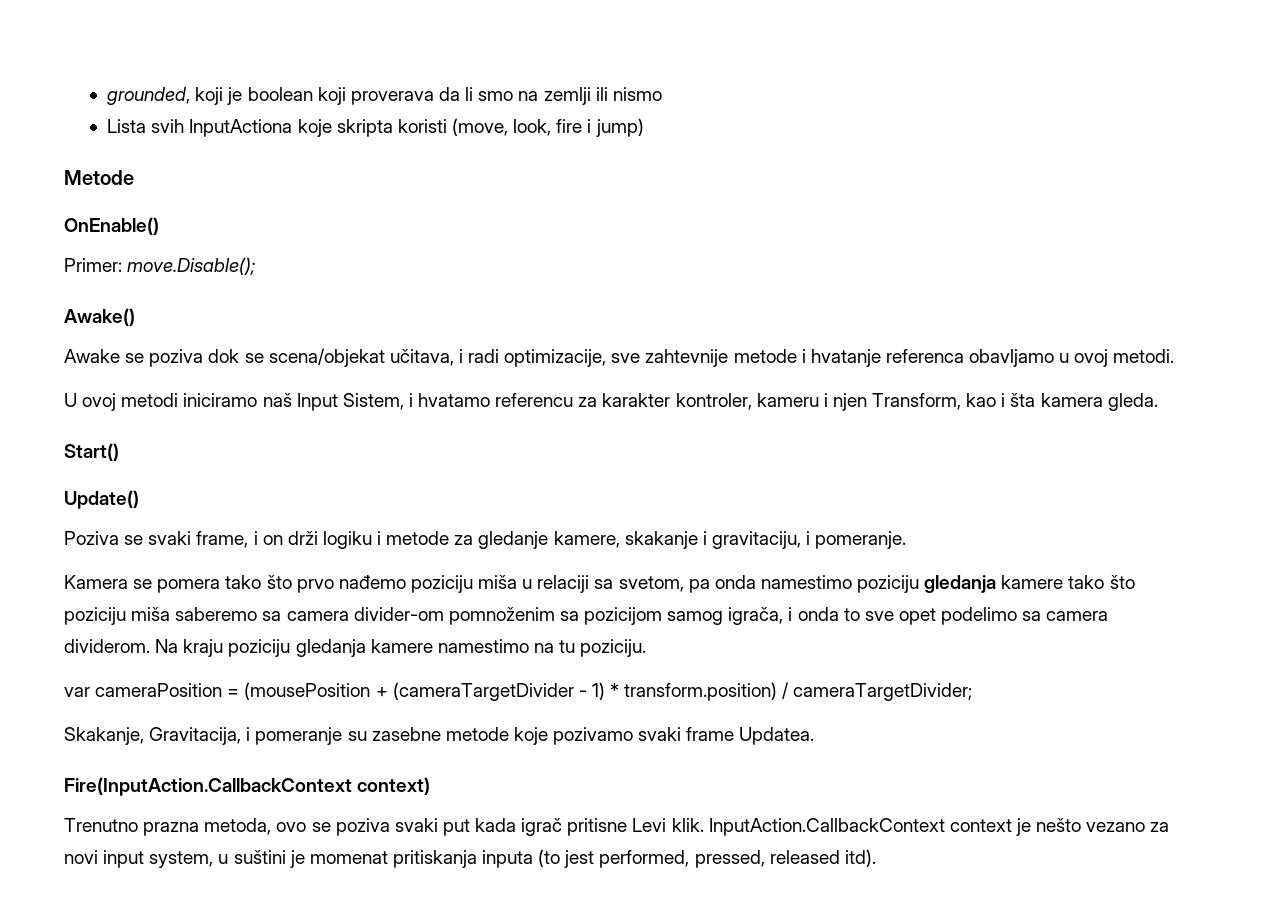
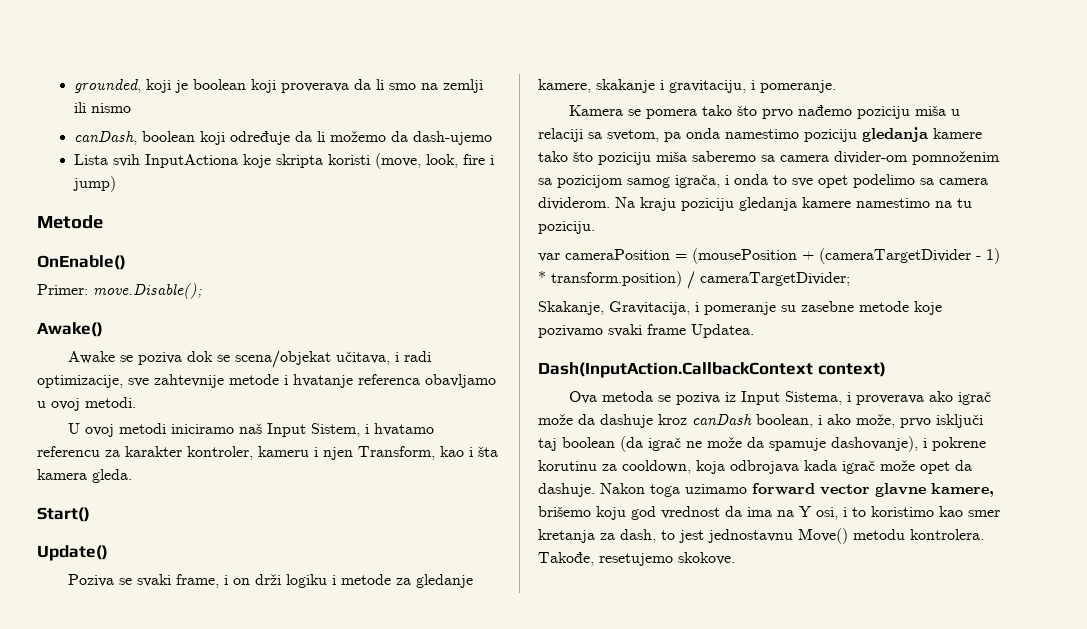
+ canDash, boolean koji određuje da li možemo da dash-ujemo
- Fire(InputAction.CallbackContext context)
+ Dash(InputAction.CallbackContext context)
- Trenutno prazna metoda, ovo se poziva svaki put kada igrač pritisne Levi klik. InputAction.CallbackContext context je nešto vezano za novi input system, u suštini je momenat pritiskanja inputa (to jest performed, pressed, released itd).
+ Ova metoda se poziva iz Input Sistema, i proverava ako igrač može da dashuje kroz canDash boolean, i ako može, prvo isključi taj boolean (da igrač ne može da spamuje dashovanje), i pokrene korutinu za cooldown, koja odbrojava kada igrač može opet da dashuje. Nakon toga uzimamo forward vector glavne kamere, brišemo koju god vrednost da ima na Y osi, i to koristimo kao smer kretanja za dash, to jest jednostavnu Move() metodu kontrolera. Takođe, resetujemo skokove.

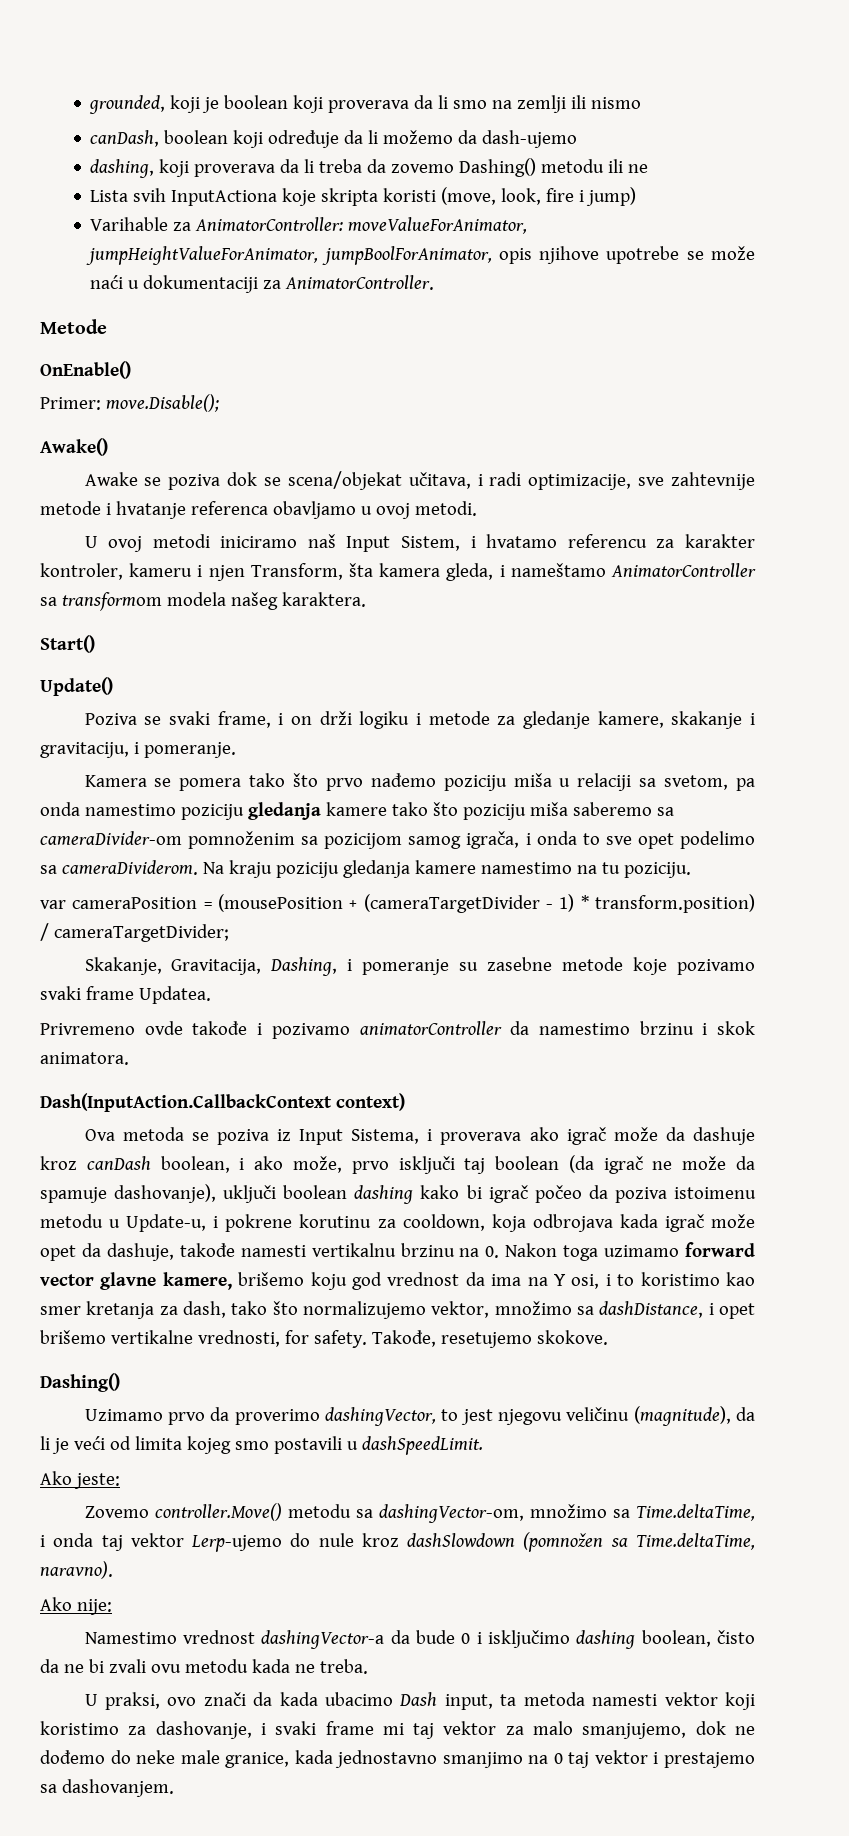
+ dashing, koji proverava da li treba da zovemo Dashing() metodu ili ne
+ Varihable za AnimatorController: moveValueForAnimator, jumpHeightValueForAnimator, jumpBoolForAnimator, opis njihove upotrebe se može naći u dokumentaciji za AnimatorController.
- U ovoj metodi iniciramo naš Input Sistem, i hvatamo referencu za karakter kontroler, kameru i njen Transform, kao i šta kamera gleda.
+ U ovoj metodi iniciramo naš Input Sistem, i hvatamo referencu za karakter kontroler, kameru i njen Transform, šta kamera gleda, i nameštamo AnimatorController sa transformom modela našeg karaktera.
- Kamera se pomera tako što prvo nađemo poziciju miša u relaciji sa svetom, pa onda namestimo poziciju gledanja kamere tako što poziciju miša saberemo sa camera divider-om pomnoženim sa pozicijom samog igrača, i onda to sve opet podelimo sa camera dividerom.
+ Kamera se pomera tako što prvo nađemo poziciju miša u relaciji sa svetom, pa onda namestimo poziciju gledanja kamere tako što poziciju miša saberemo sa cameraDivider-om pomnoženim sa pozicijom samog igrača, i onda to sve opet podelimo sa cameraDividerom.
- Skakanje, Gravitacija, i pomeranje su zasebne metode koje pozivamo svaki frame Updatea.
+ Skakanje, Gravitacija, Dashing, i pomeranje su zasebne metode koje pozivamo svaki frame Updatea.
+ Privremeno ovde takođe i pozivamo animatorController da namestimo brzinu i skok animatora.
- Ova metoda se poziva iz Input Sistema, i proverava ako igrač može da dashuje kroz canDash boolean, i ako može, prvo isključi taj boolean (da igrač ne može da spamuje dashovanje), i pokrene korutinu za cooldown, koja odbrojava kada igrač može opet da dashuje. Nakon toga uzimamo forward vector glavne kamere, brišemo koju god vrednost da ima na Y osi, i to koristimo kao smer kretanja za dash, to jest jednostavnu Move() metodu kontrolera. Takođe, resetujemo skokove.
+ Ova metoda se poziva iz Input Sistema, i proverava ako igrač može da dashuje kroz canDash boolean, i ako može, prvo isključi taj boolean (da igrač ne može da spamuje dashovanje), uključi boolean dashing kako bi igrač počeo da poziva istoimenu metodu u Update-u, i pokrene korutinu za cooldown, koja odbrojava kada igrač može opet da dashuje, takođe namesti vertikalnu brzinu na 0. Nakon toga uzimamo forward vector glavne kamere, brišemo koju god vrednost da ima na Y osi, i to koristimo kao smer kretanja za dash, tako što normalizujemo vektor, množimo sa dashDistance, i opet brišemo vertikalne vrednosti, for safety. Takođe, resetujemo skokove.
+ Dashing()
+ Uzimamo prvo da proverimo dashingVector, to jest njegovu veličinu (magnitude), da li je veći od limita kojeg smo postavili u dashSpeedLimit.
+ Ako jeste:
+ Zovemo controller.Move() metodu sa dashingVector-om, množimo sa Time.deltaTime, i onda taj vektor Lerp-ujemo do nule kroz dashSlowdown (pomnožen sa Time.deltaTime, naravno).
+ Ako nije:
+ Namestimo vrednost dashingVector-a da bude 0 i isključimo dashing boolean, čisto da ne bi zvali ovu metodu kada ne treba.
+ U praksi, ovo znači da kada ubacimo Dash input, ta metoda namesti vektor koji koristimo za dashovanje, i svaki frame mi taj vektor za malo smanjujemo, dok ne dođemo do neke male granice, kada jednostavno smanjimo na 0 taj vektor i prestajemo sa dashovanjem.

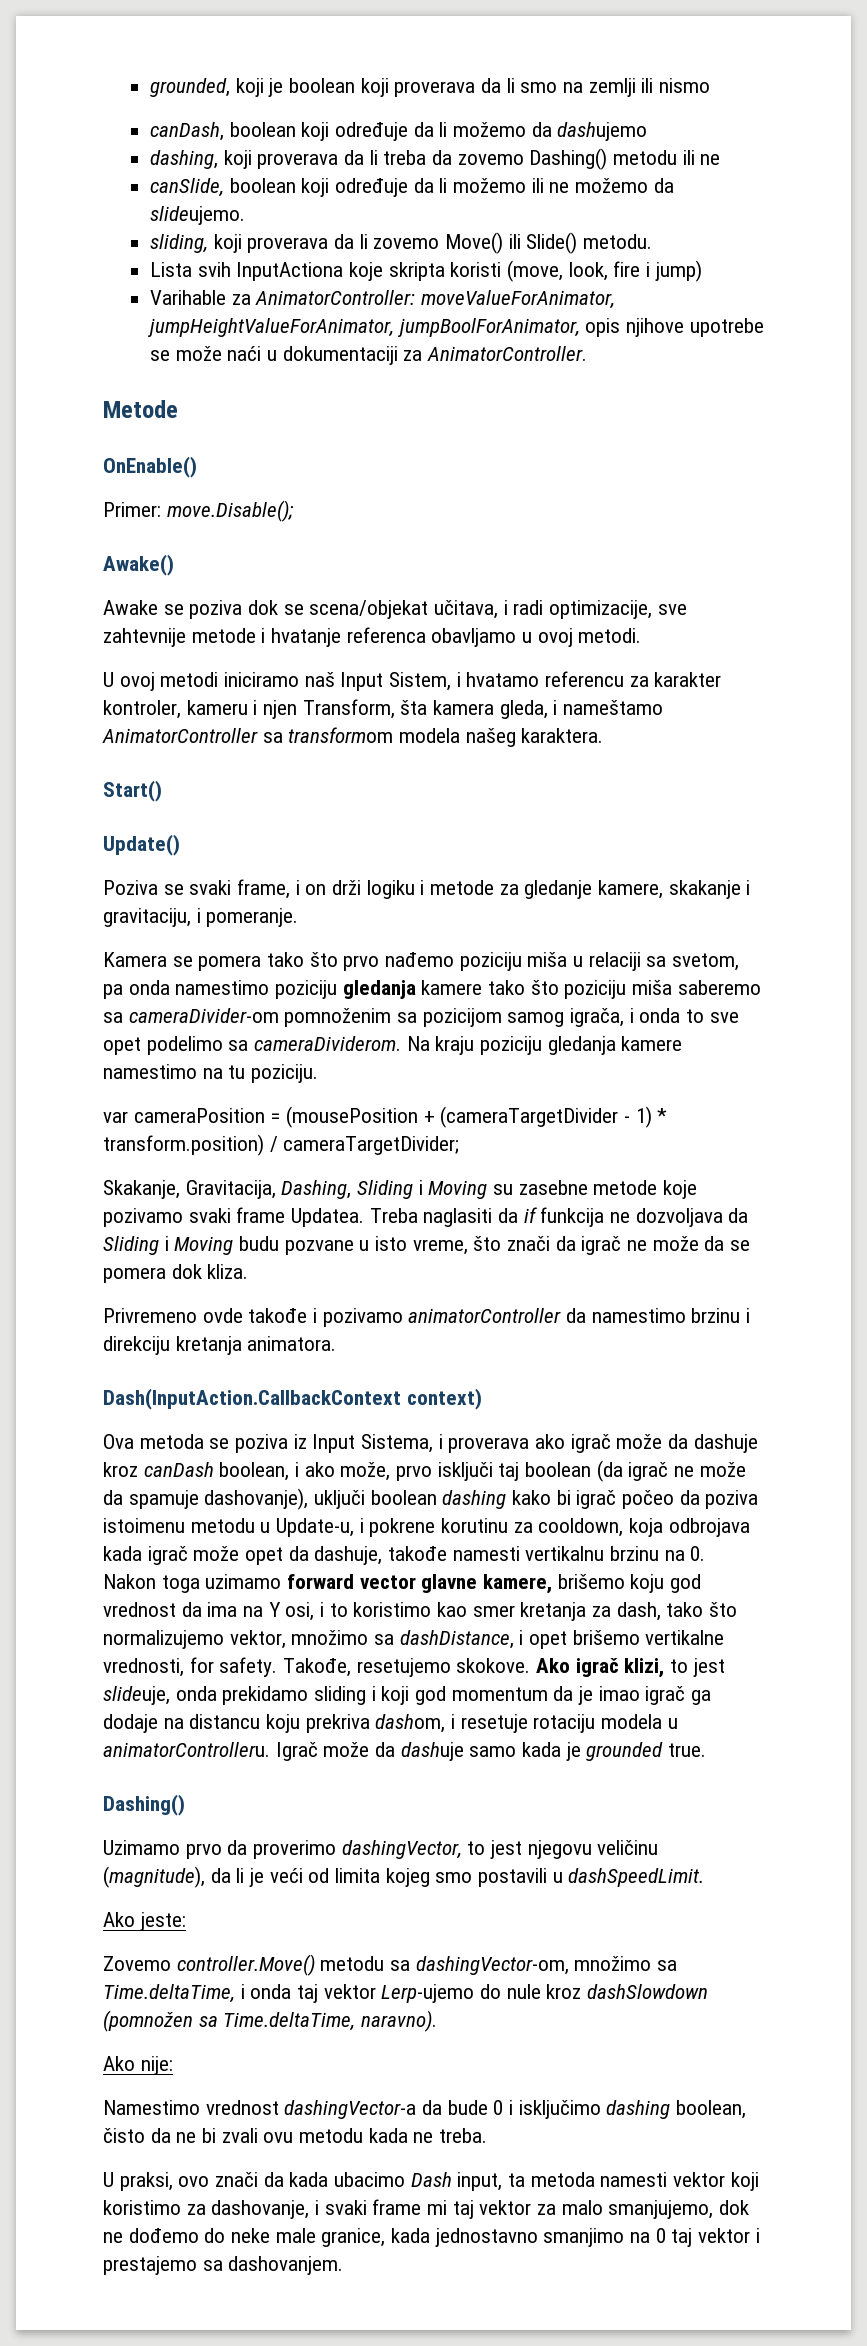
- canDash, boolean koji određuje da li možemo da dash-ujemo
+ canDash, boolean koji određuje da li možemo da dashujemo
+ canSlide, boolean koji određuje da li možemo ili ne možemo da slideujemo.
+ sliding, koji proverava da li zovemo Move() ili Slide() metodu.
- Skakanje, Gravitacija, Dashing, i pomeranje su zasebne metode koje pozivamo svaki frame Updatea.
+ Skakanje, Gravitacija, Dashing, Sliding i Moving su zasebne metode koje pozivamo svaki frame Updatea. Treba naglasiti da if funkcija ne dozvoljava da Sliding i Moving budu pozvane u isto vreme, što znači da igrač ne može da se pomera dok kliza.
- Privremeno ovde takođe i pozivamo animatorController da namestimo brzinu i skok animatora.
+ Privremeno ovde takođe i pozivamo animatorController da namestimo brzinu i direkciju kretanja animatora.
+ Ako igrač klizi, to jest slideuje, onda prekidamo sliding i koji god momentum da je imao igrač ga dodaje na distancu koju prekriva dashom, i resetuje rotaciju modela u animatorControlleru. Igrač može da dashuje samo kada je grounded true.

